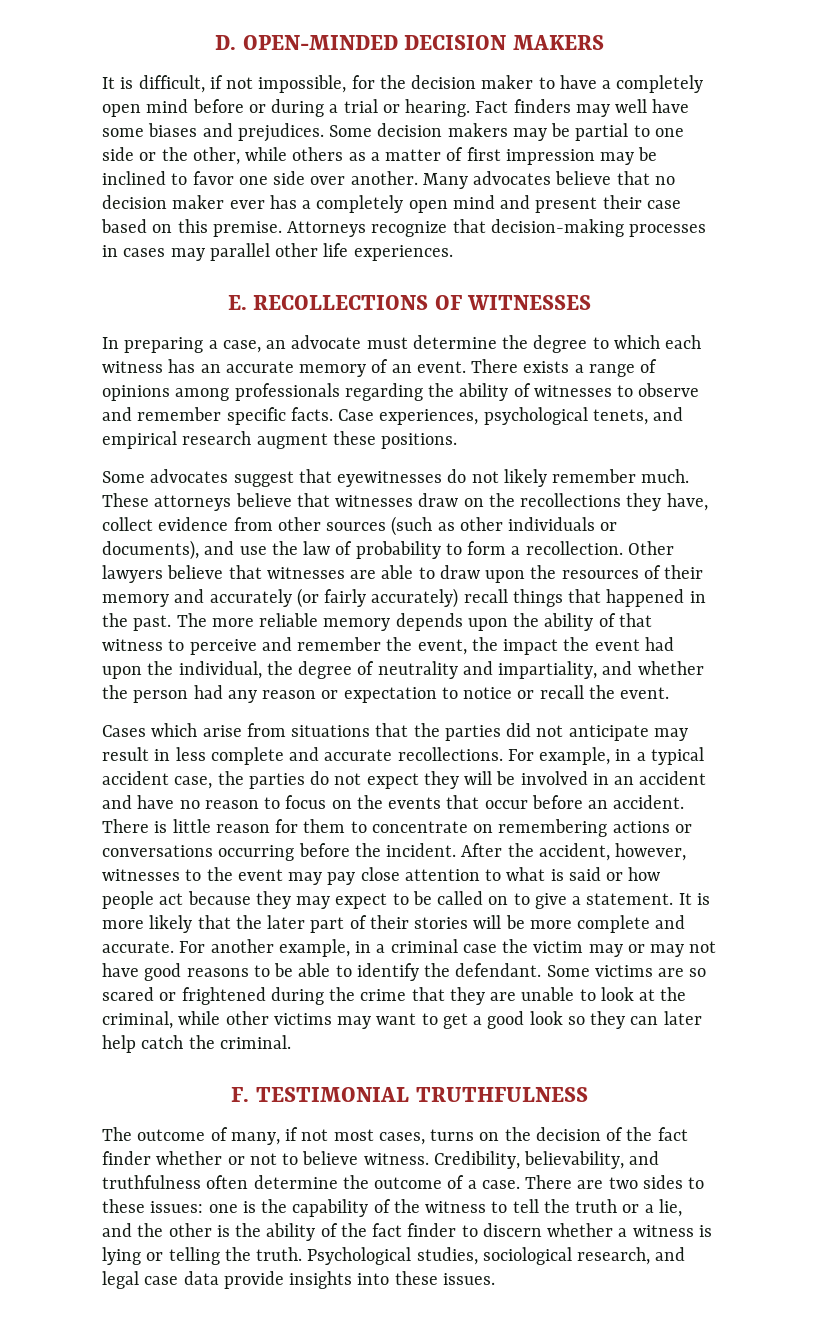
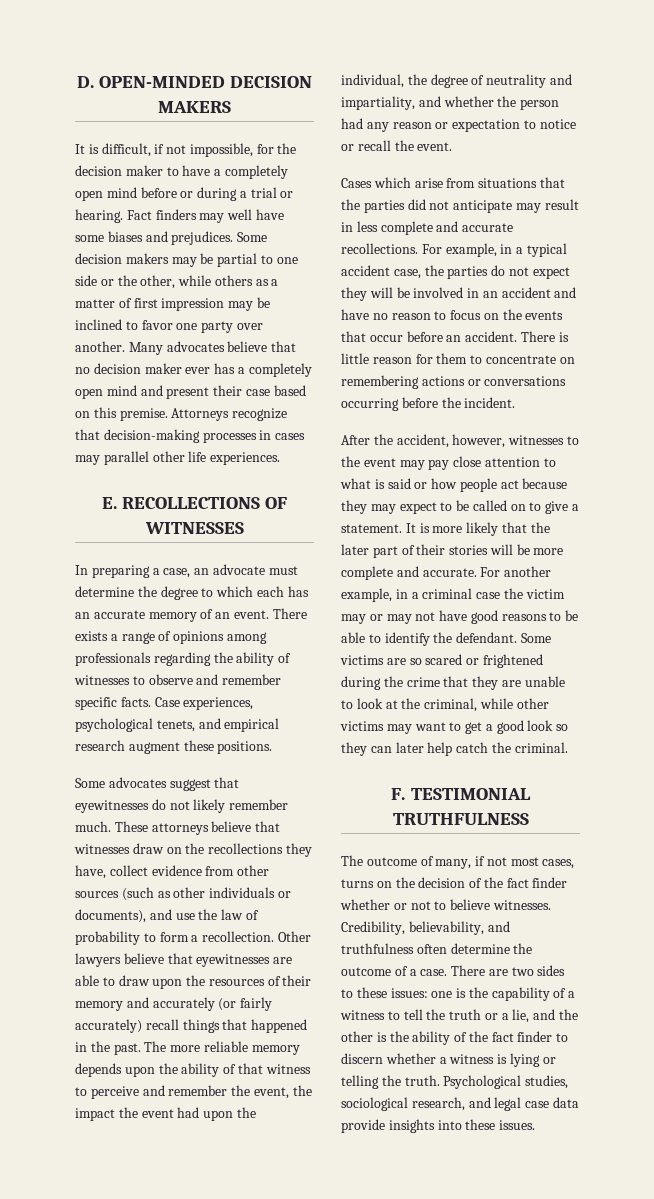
- Some decision makers may be partial to one side or the other, while others as a matter of first impression may be inclined to favor one side over another.
+ Some decision makers may be partial to one side or the other, while others as a matter of first impression may be inclined to favor one party over another.
- In preparing a case, an advocate must determine the degree to which each witness has an accurate memory of an event.
+ In preparing a case, an advocate must determine the degree to which each has an accurate memory of an event.
- Other lawyers believe that witnesses are able to draw upon the resources of their memory and accurately (or fairly accurately) recall things that happened in the past.
+ Other lawyers believe that eyewitnesses are able to draw upon the resources of their memory and accurately (or fairly accurately) recall things that happened in the past.
- There is little reason for them to concentrate on remembering actions or conversations occurring before the incident. After the accident, however, witnesses to the event may pay close attention to what is said or how people act because they may expect to be called on to give a statement.
+ There is little reason for them to concentrate on remembering actions or conversations occurring before the incident.
+ After the accident, however, witnesses to the event may pay close attention to what is said or how people act because they may expect to be called on to give a statement.
- The outcome of many, if not most cases, turns on the decision of the fact finder whether or not to believe witness.
+ The outcome of many, if not most cases, turns on the decision of the fact finder whether or not to believe witnesses.
- There are two sides to these issues: one is the capability of the witness to tell the truth or a lie, and the other is the ability of the fact finder to discern whether a witness is lying or telling the truth.
+ There are two sides to these issues: one is the capability of a witness to tell the truth or a lie, and the other is the ability of the fact finder to discern whether a witness is lying or telling the truth.

